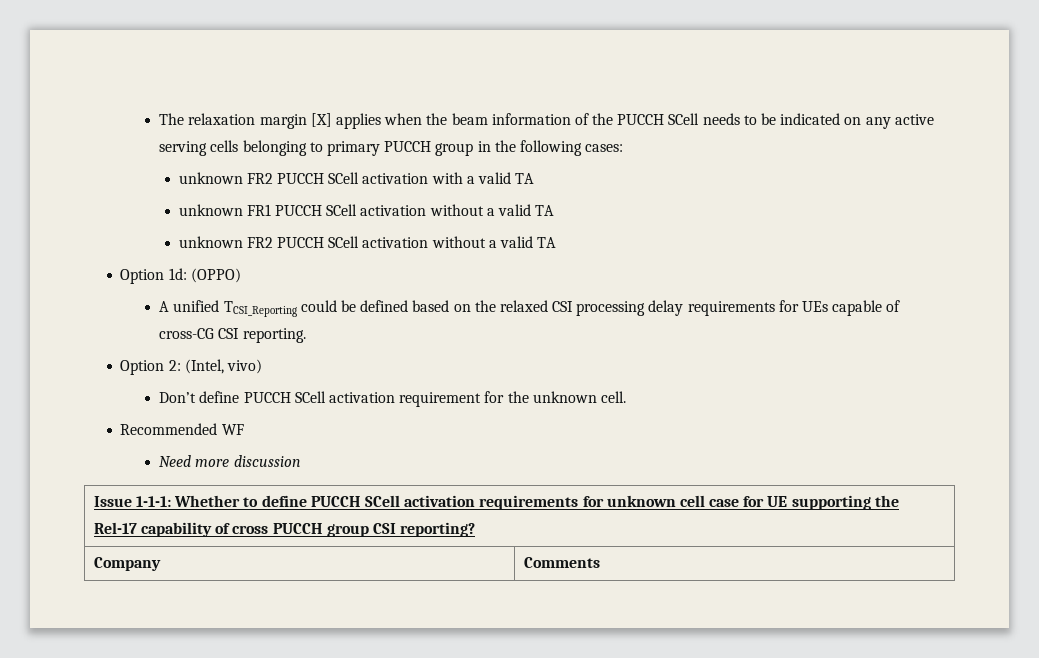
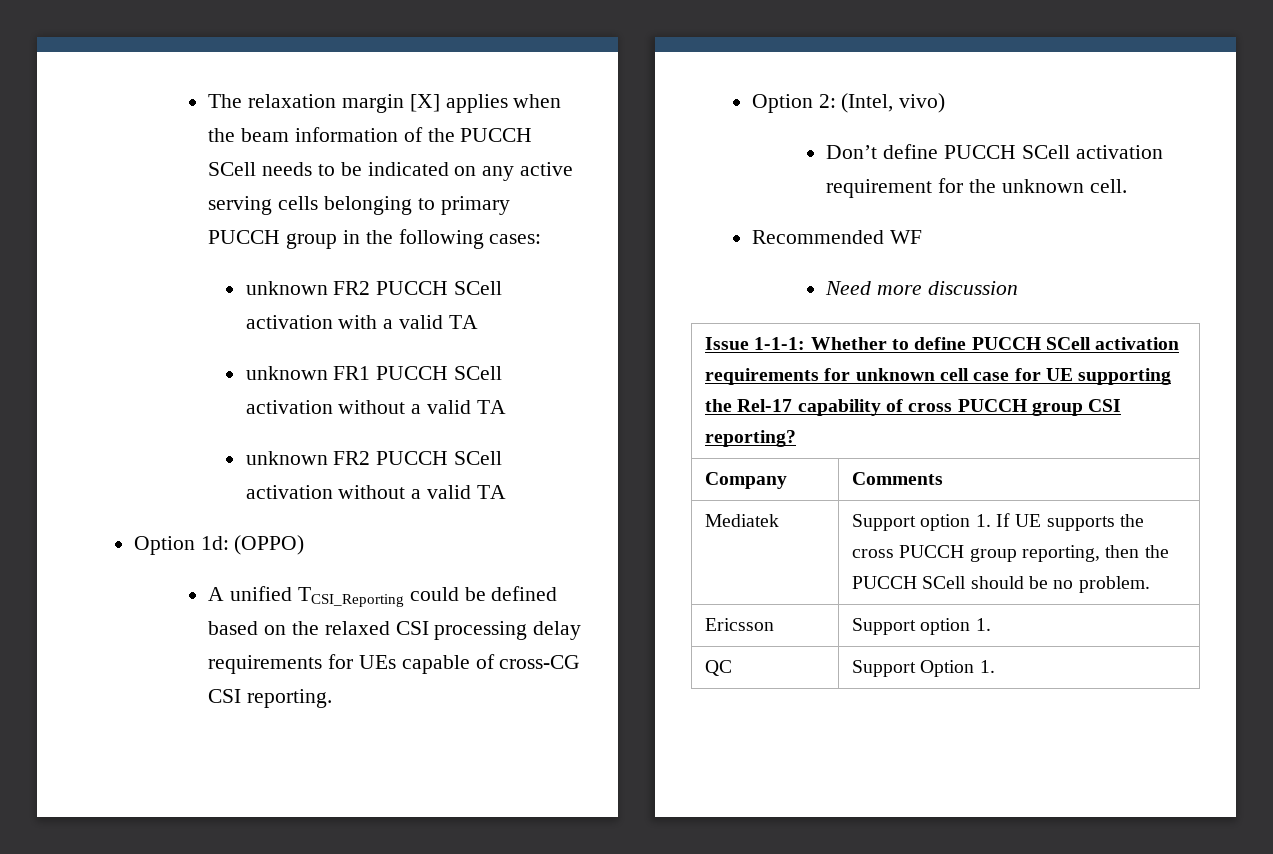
+ Mediatek | Support option 1. If UE supports the cross PUCCH group reporting, then the PUCCH SCell should be no problem.
+ Ericsson | Support option 1.
+ QC | Support Option 1.

